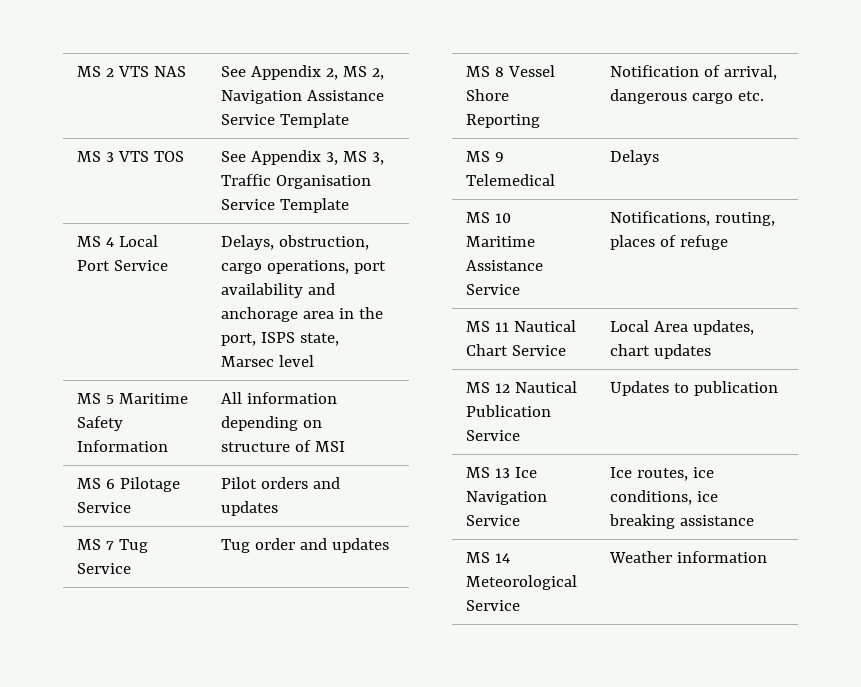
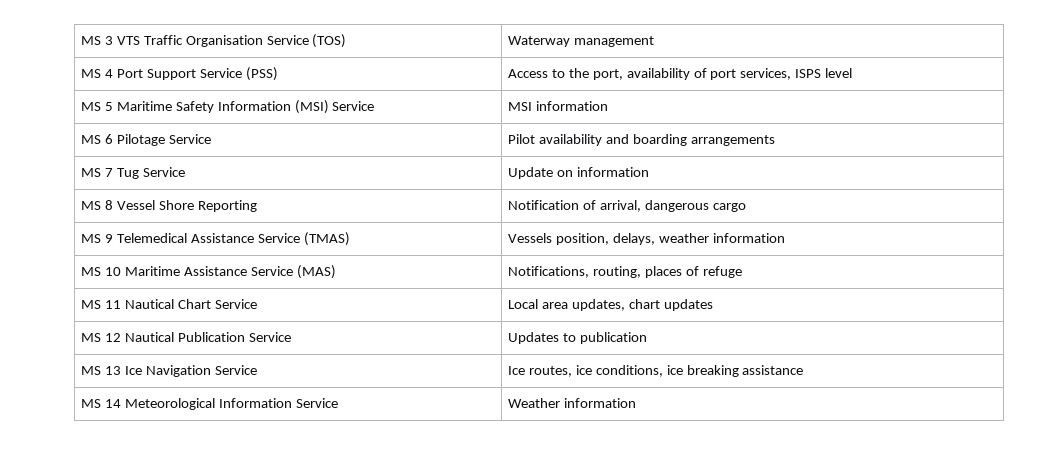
- MS 2 VTS NAS | See Appendix 2, MS 2, Navigation Assistance Service Template
- MS 3 VTS TOS | See Appendix 3, MS 3, Traffic Organisation Service Template
+ MS 3 VTS Traffic Organisation Service (TOS) | Waterway management
- MS 4 Local Port Service | Delays, obstruction, cargo operations, port availability and anchorage area in the port, ISPS state, Marsec level
+ MS 4 Port Support Service (PSS) | Access to the port, availability of port services, ISPS level
- MS 5 Maritime Safety Information | All information depending on structure of MSI
+ MS 5 Maritime Safety Information (MSI) Service | MSI information
- MS 6 Pilotage Service | Pilot orders and updates
+ MS 6 Pilotage Service | Pilot availability and boarding arrangements
- MS 7 Tug Service | Tug order and updates
+ MS 7 Tug Service | Update on information
- MS 8 Vessel Shore Reporting | Notification of arrival, dangerous cargo etc.
+ MS 8 Vessel Shore Reporting | Notification of arrival, dangerous cargo
- MS 9 Telemedical | Delays
+ MS 9 Telemedical Assistance Service (TMAS) | Vessels position, delays, weather information
- MS 10 Maritime Assistance Service | Notifications, routing, places of refuge
+ MS 10 Maritime Assistance Service (MAS) | Notifications, routing, places of refuge
- MS 11 Nautical Chart Service | Local Area updates, chart updates
+ MS 11 Nautical Chart Service | Local area updates, chart updates
- MS 14 Meteorological Service | Weather information
+ MS 14 Meteorological Information Service | Weather information

